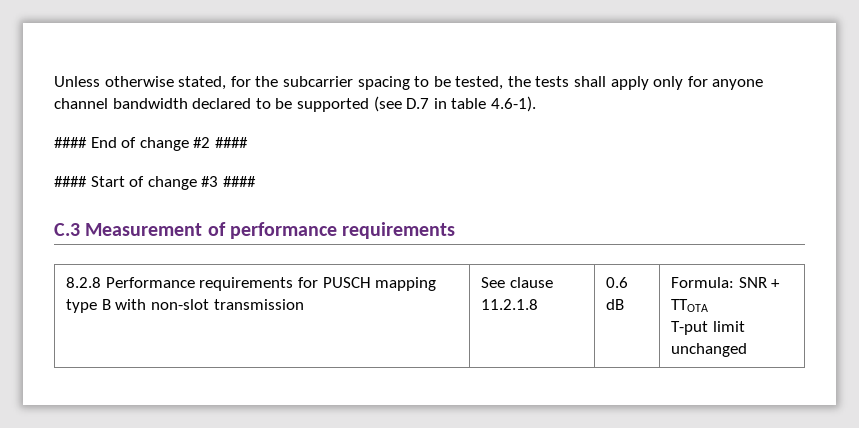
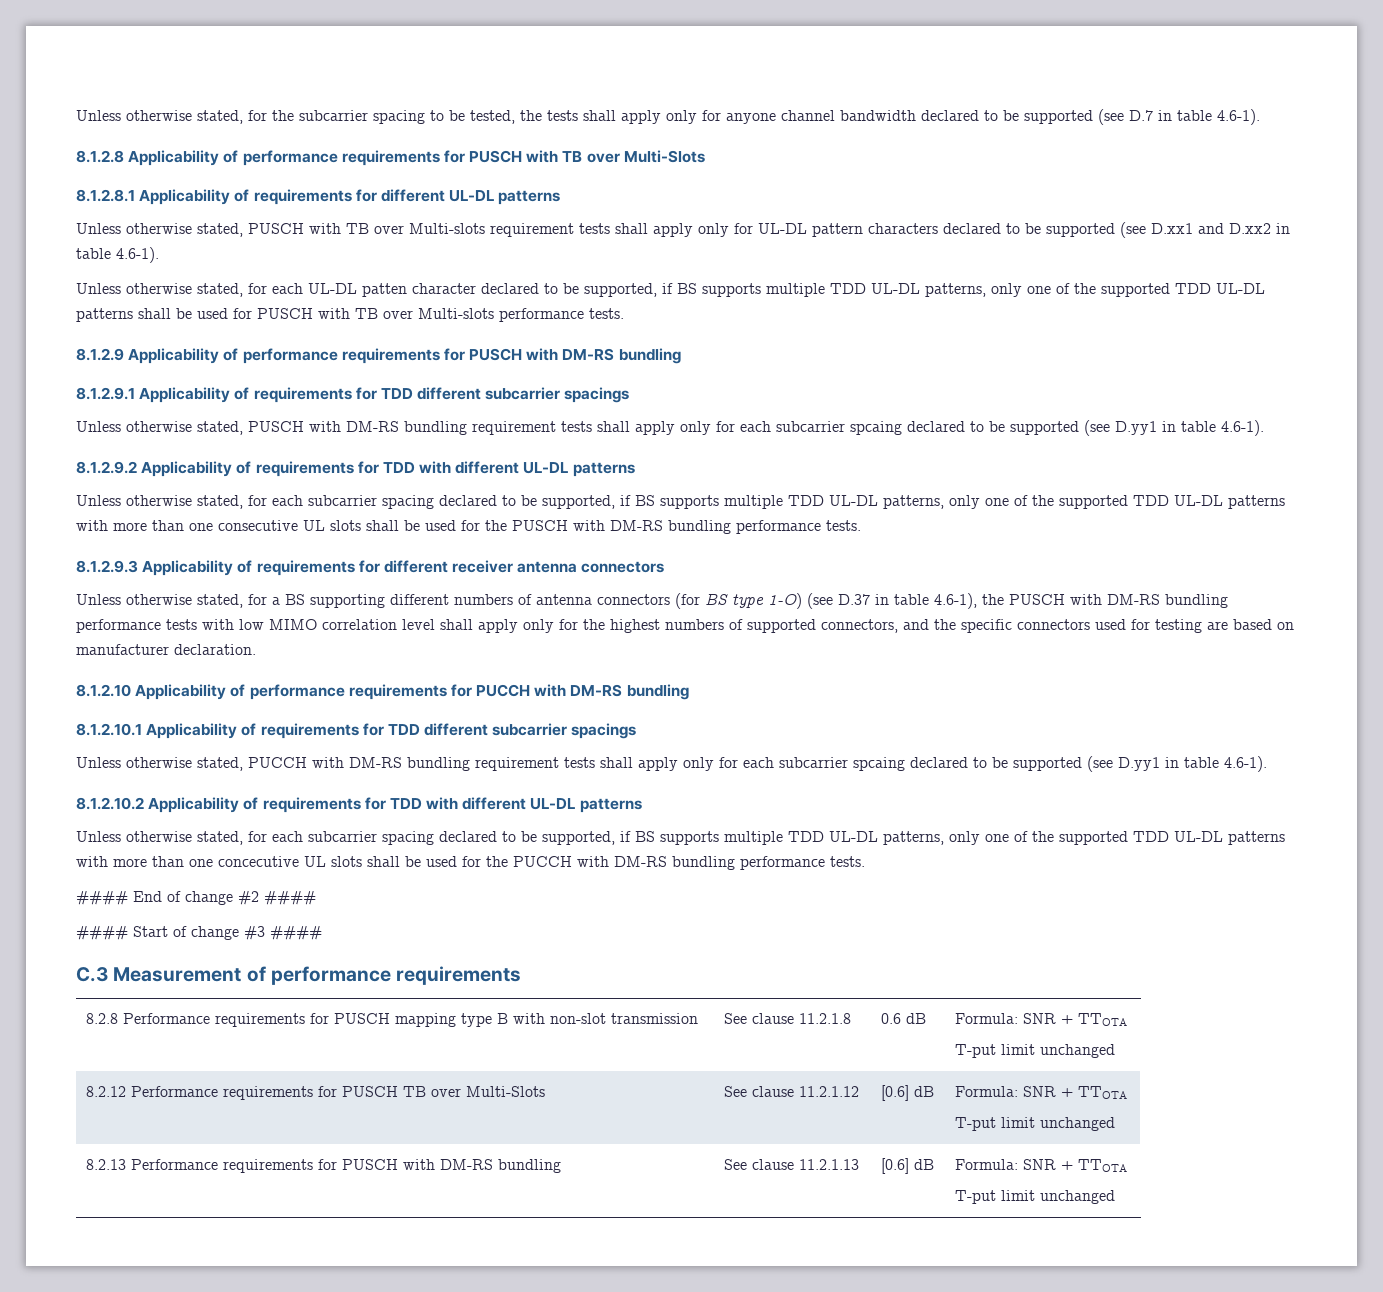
+ 8.1.2.8 Applicability of performance requirements for PUSCH with TB over Multi-Slots
+ 8.1.2.8.1 Applicability of requirements for different UL-DL patterns
+ Unless otherwise stated, PUSCH with TB over Multi-slots requirement tests shall apply only for UL-DL pattern characters declared to be supported (see D.xx1 and D.xx2 in table 4.6-1).
+ Unless otherwise stated, for each UL-DL patten character declared to be supported, if BS supports multiple TDD UL-DL patterns, only one of the supported TDD UL-DL patterns shall be used for PUSCH with TB over Multi-slots performance tests.
+ 8.1.2.9 Applicability of performance requirements for PUSCH with DM-RS bundling
+ 8.1.2.9.1 Applicability of requirements for TDD different subcarrier spacings
+ Unless otherwise stated, PUSCH with DM-RS bundling requirement tests shall apply only for each subcarrier spcaing declared to be supported (see D.yy1 in table 4.6-1).
+ 8.1.2.9.2 Applicability of requirements for TDD with different UL-DL patterns
+ Unless otherwise stated, for each subcarrier spacing declared to be supported, if BS supports multiple TDD UL-DL patterns, only one of the supported TDD UL-DL patterns with more than one consecutive UL slots shall be used for the PUSCH with DM-RS bundling performance tests.
+ 8.1.2.9.3 Applicability of requirements for different receiver antenna connectors
+ Unless otherwise stated, for a BS supporting different numbers of antenna connectors (for BS type 1-O) (see D.37 in table 4.6-1), the PUSCH with DM-RS bundling performance tests with low MIMO correlation level shall apply only for the highest numbers of supported connectors, and the specific connectors used for testing are based on manufacturer declaration.
+ 8.1.2.10 Applicability of performance requirements for PUCCH with DM-RS bundling
+ 8.1.2.10.1 Applicability of requirements for TDD different subcarrier spacings
+ Unless otherwise stated, PUCCH with DM-RS bundling requirement tests shall apply only for each subcarrier spcaing declared to be supported (see D.yy1 in table 4.6-1).
+ 8.1.2.10.2 Applicability of requirements for TDD with different UL-DL patterns
+ Unless otherwise stated, for each subcarrier spacing declared to be supported, if BS supports multiple TDD UL-DL patterns, only one of the supported TDD UL-DL patterns with more than one concecutive UL slots shall be used for the PUCCH with DM-RS bundling performance tests.
+ 8.2.12 Performance requirements for PUSCH TB over Multi-Slots | See clause 11.2.1.12 | [0.6] dB | Formula: SNR + TTOTA
+ T-put limit unchanged
+ 8.2.13 Performance requirements for PUSCH with DM-RS bundling | See clause 11.2.1.13 | [0.6] dB | Formula: SNR + TTOTA
+ T-put limit unchanged

